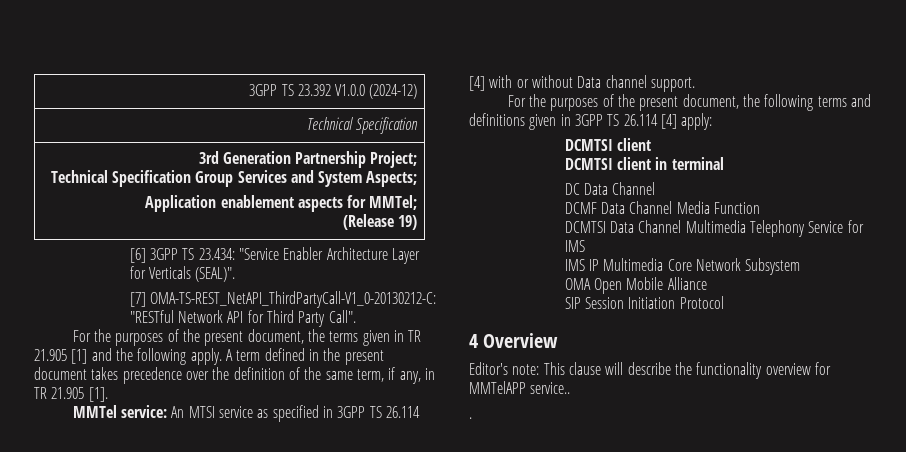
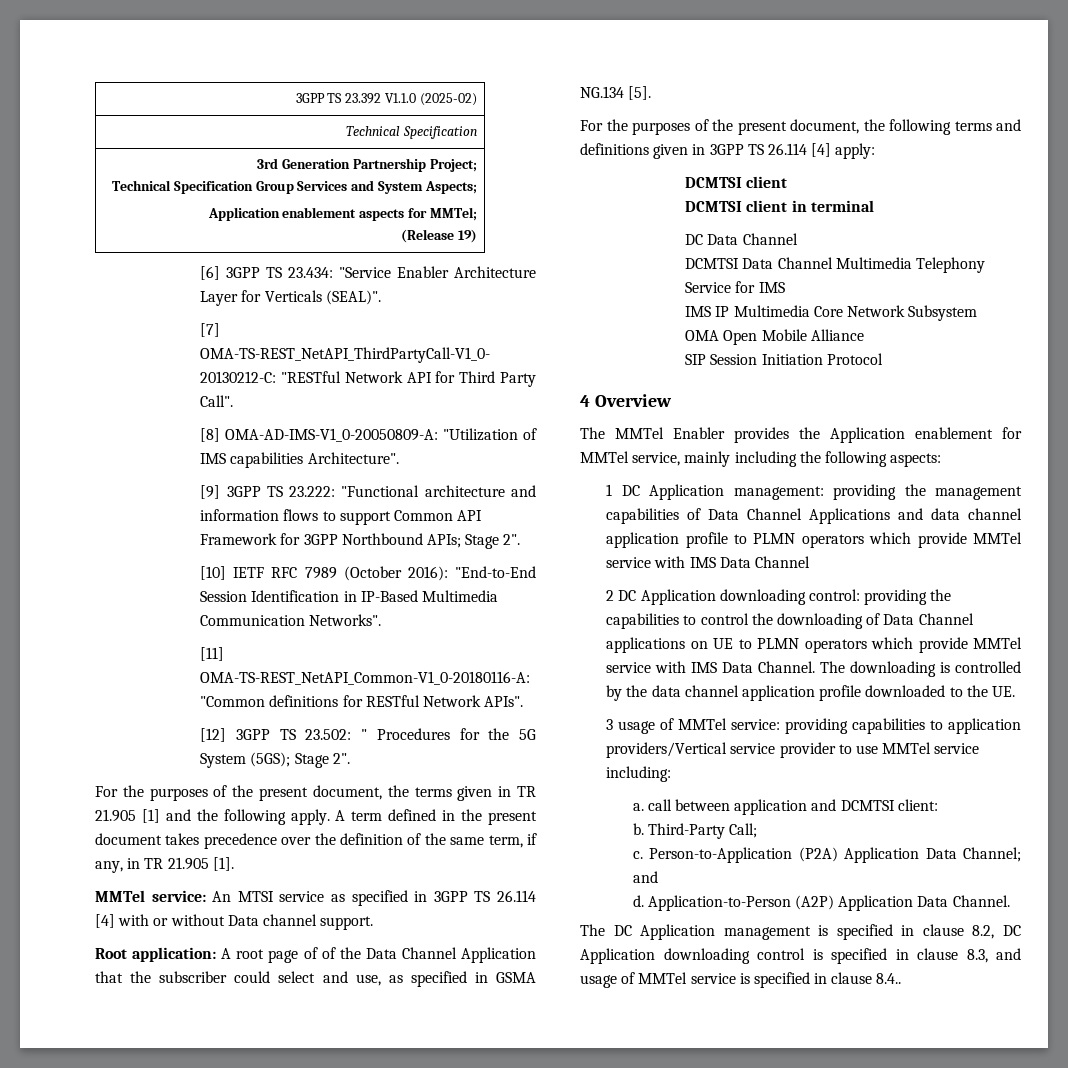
- 3GPP TS 23.392 V1.0.0 (2024-12)
+ 3GPP TS 23.392 V1.1.0 (2025-02)
+ [8] OMA-AD-IMS-V1_0-20050809-A: "Utilization of IMS capabilities Architecture".
+ [9] 3GPP TS 23.222: "Functional architecture and information flows to support Common API Framework for 3GPP Northbound APIs; Stage 2".
+ [10] IETF RFC 7989 (October 2016): "End-to-End Session Identification in IP-Based Multimedia Communication Networks".
+ [11] OMA-TS-REST_NetAPI_Common-V1_0-20180116-A: "Common definitions for RESTful Network APIs".
+ [12] 3GPP TS 23.502: " Procedures for the 5G System (5GS); Stage 2".
+ Root application: A root page of of the Data Channel Application that the subscriber could select and use, as specified in GSMA NG.134 [5].
- DCMF Data Channel Media Function
- Editor's note: This clause will describe the functionality overview for MMTelAPP service..
- .
+ The MMTel Enabler provides the Application enablement for MMTel service, mainly including the following aspects:
+ 1 DC Application management: providing the management capabilities of Data Channel Applications and data channel application profile to PLMN operators which provide MMTel service with IMS Data Channel
+ 2 DC Application downloading control: providing the capabilities to control the downloading of Data Channel applications on UE to PLMN operators which provide MMTel service with IMS Data Channel. The downloading is controlled by the data channel application profile downloaded to the UE.
+ 3 usage of MMTel service: providing capabilities to application providers/Vertical service provider to use MMTel service including:
+ a. call between application and DCMTSI client:
+ b. Third-Party Call;
+ c. Person-to-Application (P2A) Application Data Channel; and
+ d. Application-to-Person (A2P) Application Data Channel.
+ The DC Application management is specified in clause 8.2, DC Application downloading control is specified in clause 8.3, and usage of MMTel service is specified in clause 8.4..

